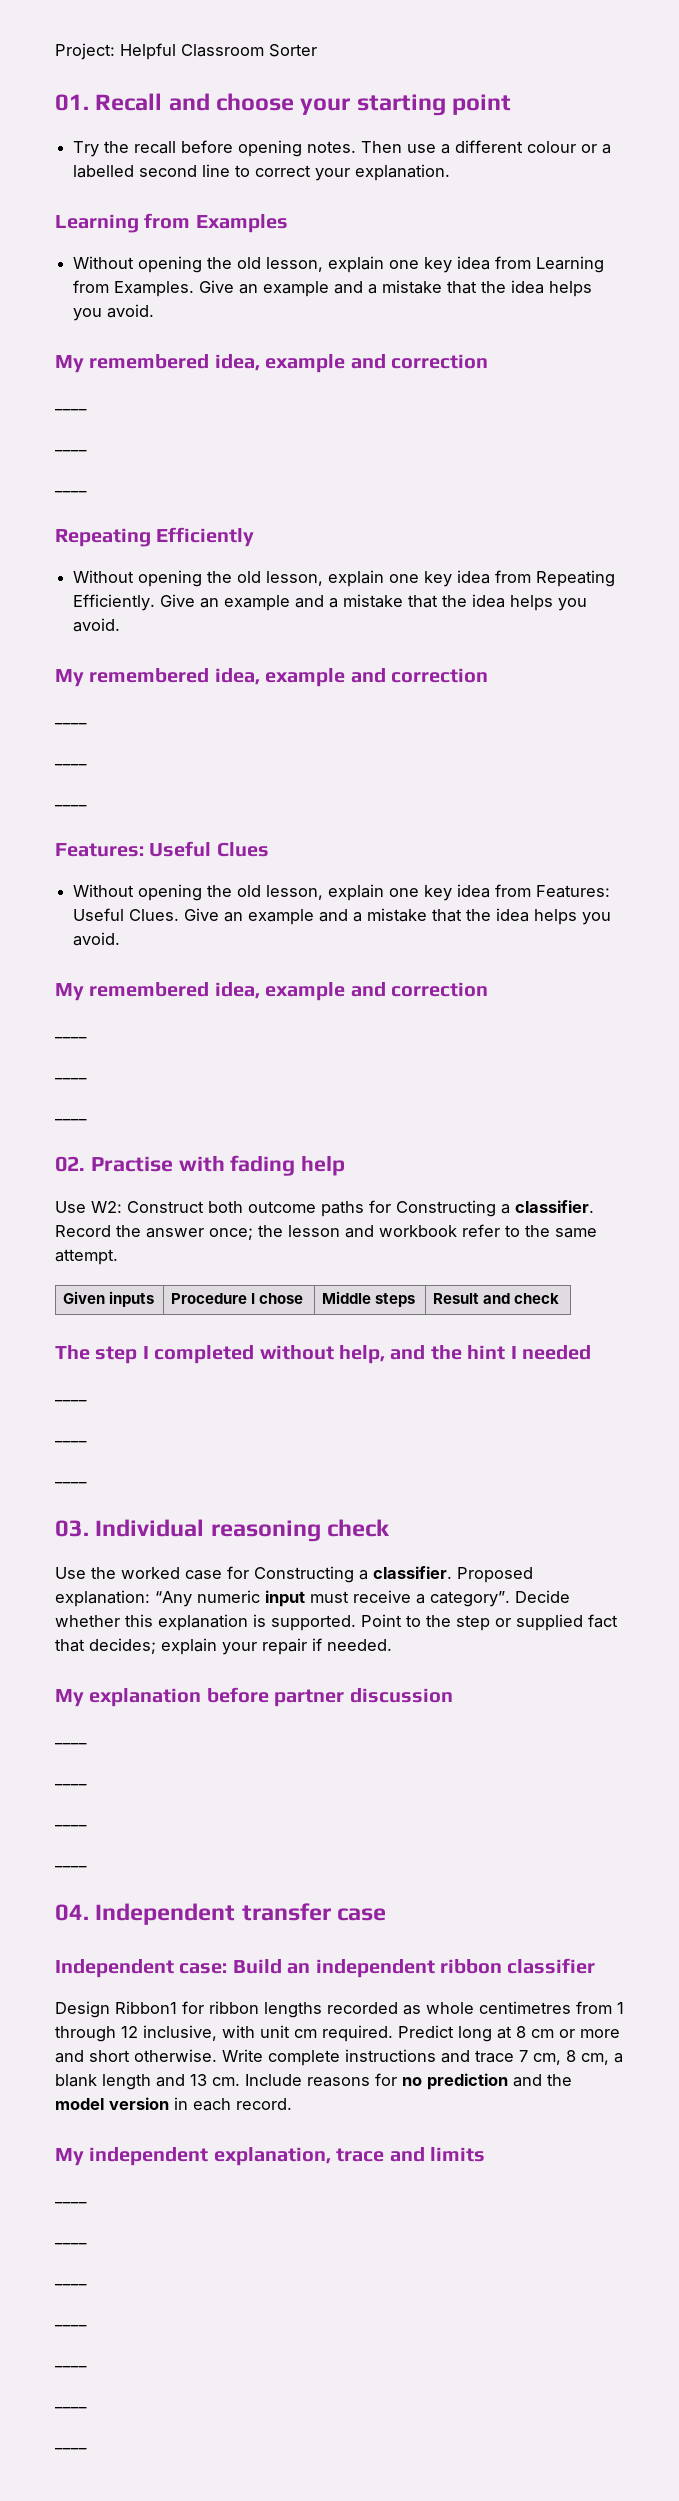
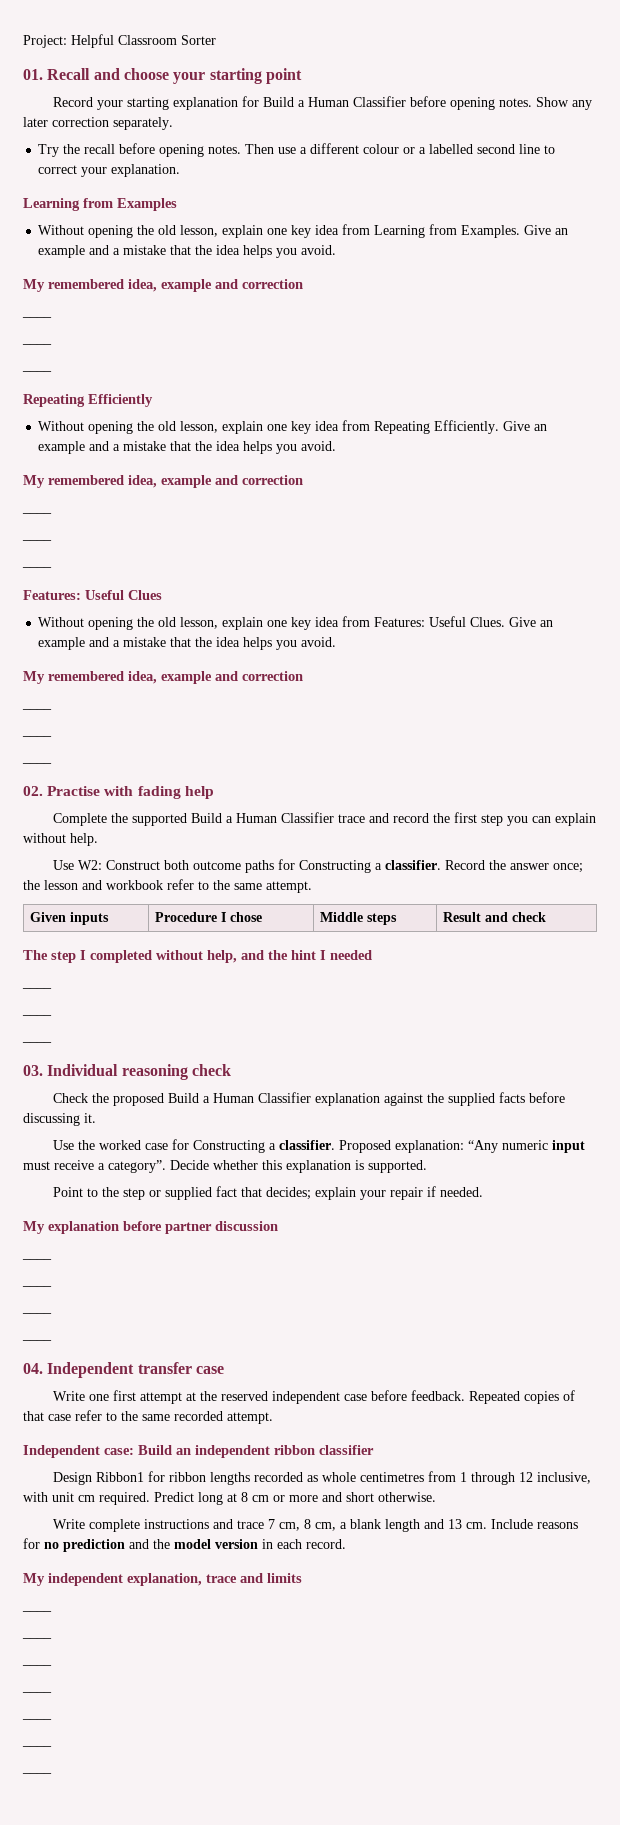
+ Record your starting explanation for Build a Human Classifier before opening notes. Show any later correction separately.
+ Complete the supported Build a Human Classifier trace and record the first step you can explain without help.
+ Check the proposed Build a Human Classifier explanation against the supplied facts before discussing it.
- Decide whether this explanation is supported. Point to the step or supplied fact that decides; explain your repair if needed.
+ Decide whether this explanation is supported.
+ Point to the step or supplied fact that decides; explain your repair if needed.
+ Write one first attempt at the reserved independent case before feedback. Repeated copies of that case refer to the same recorded attempt.
- Predict long at 8 cm or more and short otherwise. Write complete instructions and trace 7 cm, 8 cm, a blank length and 13 cm.
+ Predict long at 8 cm or more and short otherwise.
+ Write complete instructions and trace 7 cm, 8 cm, a blank length and 13 cm.

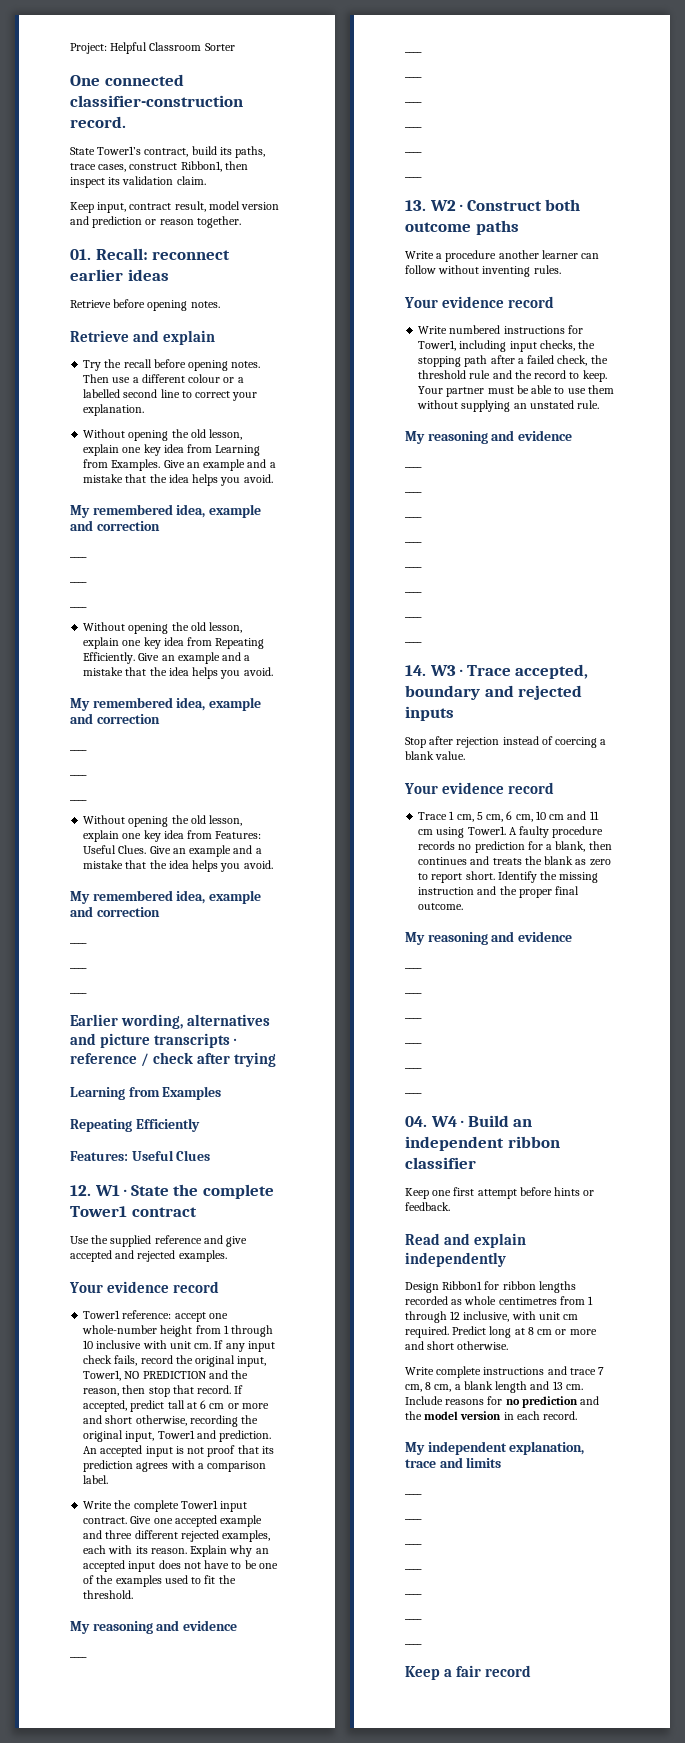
- 01. Recall and choose your starting point
- Record your starting explanation for Build a Human Classifier before opening notes. Show any later correction separately.
+ One connected classifier-construction record.
+ State Tower1’s contract, build its paths, trace cases, construct Ribbon1, then inspect its validation claim.
+ Keep input, contract result, model version and prediction or reason together.
+ 01. Recall: reconnect earlier ideas
+ Retrieve before opening notes.
+ Retrieve and explain
- Learning from Examples
- Repeating Efficiently
- Features: Useful Clues
- 02. Practise with fading help
- Complete the supported Build a Human Classifier trace and record the first step you can explain without help.
- Use W2: Construct both outcome paths for Constructing a classifier. Record the answer once; the lesson and workbook refer to the same attempt.
- Given inputs | Procedure I chose | Middle steps | Result and check
- The step I completed without help, and the hint I needed
+ Earlier wording, alternatives and picture transcripts · reference / check after trying
+ Learning from Examples
+ Repeating Efficiently
+ Features: Useful Clues
+ 12. W1 · State the complete Tower1 contract
+ Use the supplied reference and give accepted and rejected examples.
+ Your evidence record
+ Tower1 reference: accept one whole-number height from 1 through 10 inclusive with unit cm. If any input check fails, record the original input, Tower1, NO PREDICTION and the reason, then stop that record. If accepted, predict tall at 6 cm or more and short otherwise, recording the original input, Tower1 and prediction. An accepted input is not proof that its prediction agrees with a comparison label.
+ Write the complete Tower1 input contract. Give one accepted example and three different rejected examples, each with its reason. Explain why an accepted input does not have to be one of the examples used to fit the threshold.
+ My reasoning and evidence
  ____
  ____
  ____
- 03. Individual reasoning check
- Check the proposed Build a Human Classifier explanation against the supplied facts before discussing it.
- Use the worked case for Constructing a classifier. Proposed explanation: “Any numeric input must receive a category”. Decide whether this explanation is supported.
- Point to the step or supplied fact that decides; explain your repair if needed.
- My explanation before partner discussion
+ ____
+ ____
+ ____
+ ____
+ 13. W2 · Construct both outcome paths
+ Write a procedure another learner can follow without inventing rules.
+ Your evidence record
+ Write numbered instructions for Tower1, including input checks, the stopping path after a failed check, the threshold rule and the record to keep. Your partner must be able to use them without supplying an unstated rule.
+ My reasoning and evidence
+ ____
+ ____
+ ____
+ ____
+ ____
+ ____
+ ____
+ ____
+ 14. W3 · Trace accepted, boundary and rejected inputs
+ Stop after rejection instead of coercing a blank value.
+ Your evidence record
+ Trace 1 cm, 5 cm, 6 cm, 10 cm and 11 cm using Tower1. A faulty procedure records no prediction for a blank, then continues and treats the blank as zero to report short. Identify the missing instruction and the proper final outcome.
+ My reasoning and evidence
+ ____
+ ____
- 04. Independent transfer case
- Write one first attempt at the reserved independent case before feedback. Repeated copies of that case refer to the same recorded attempt.
- Independent case: Build an independent ribbon classifier
+ 04. W4 · Build an independent ribbon classifier
+ Keep one first attempt before hints or feedback.
+ Read and explain independently
+ Keep a fair record

